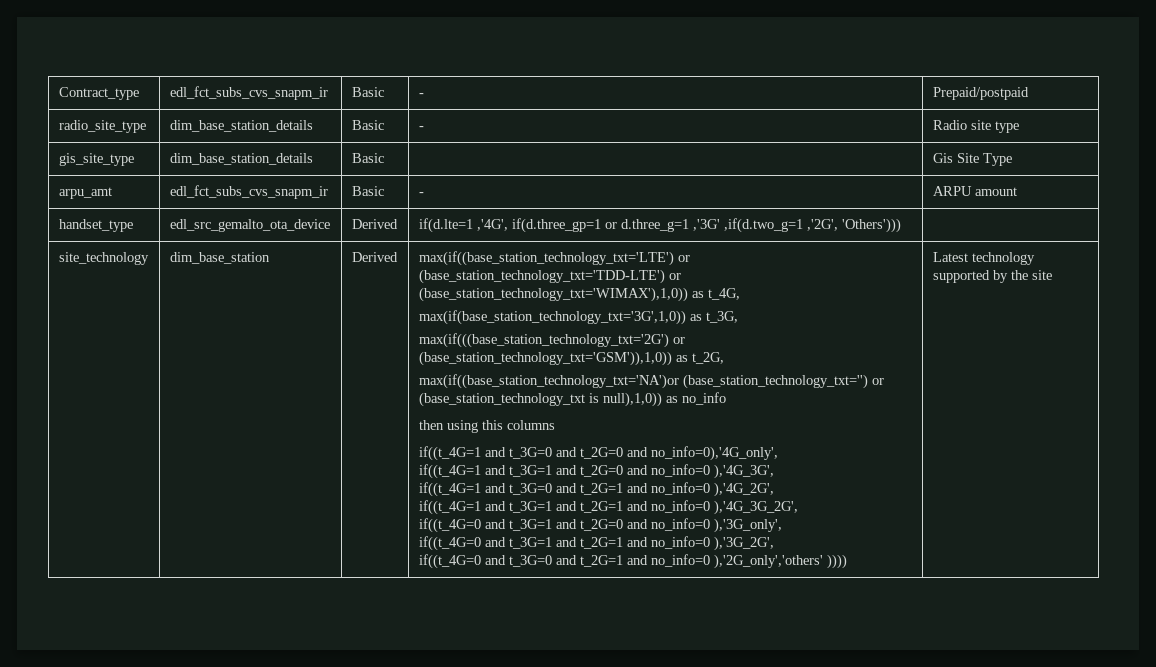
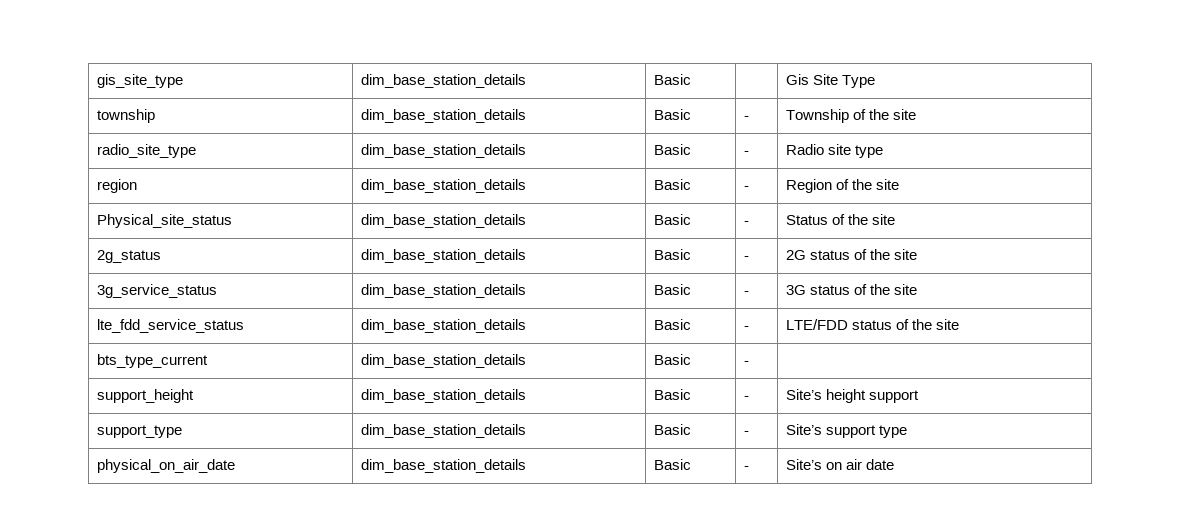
- Contract_type | edl_fct_subs_cvs_snapm_ir | Basic | - | Prepaid/postpaid
+ gis_site_type | dim_base_station_details | Basic | | Gis Site Type
+ township | dim_base_station_details | Basic | - | Township of the site
- gis_site_type | dim_base_station_details | Basic | | Gis Site Type
- arpu_amt | edl_fct_subs_cvs_snapm_ir | Basic | - | ARPU amount
- handset_type | edl_src_gemalto_ota_device | Derived | if(d.lte=1 ,'4G', if(d.three_gp=1 or d.three_g=1 ,'3G' ,if(d.two_g=1 ,'2G', 'Others'))) |
- site_technology | dim_base_station | Derived | max(if((base_station_technology_txt='LTE') or (base_station_technology_txt='TDD-LTE') or (base_station_technology_txt='WIMAX'),1,0)) as t_4G,
- max(if(base_station_technology_txt='3G',1,0)) as t_3G,
- max(if(((base_station_technology_txt='2G') or (base_station_technology_txt='GSM')),1,0)) as t_2G,
- max(if((base_station_technology_txt='NA')or (base_station_technology_txt='') or (base_station_technology_txt is null),1,0)) as no_info
- then using this columns
- if((t_4G=1 and t_3G=0 and t_2G=0 and no_info=0),'4G_only',
- if((t_4G=1 and t_3G=1 and t_2G=0 and no_info=0 ),'4G_3G',
- if((t_4G=1 and t_3G=0 and t_2G=1 and no_info=0 ),'4G_2G',
- if((t_4G=1 and t_3G=1 and t_2G=1 and no_info=0 ),'4G_3G_2G',
- if((t_4G=0 and t_3G=1 and t_2G=0 and no_info=0 ),'3G_only',
- if((t_4G=0 and t_3G=1 and t_2G=1 and no_info=0 ),'3G_2G',
- if((t_4G=0 and t_3G=0 and t_2G=1 and no_info=0 ),'2G_only','others' )))) | Latest technology supported by the site
+ region | dim_base_station_details | Basic | - | Region of the site
+ Physical_site_status | dim_base_station_details | Basic | - | Status of the site
+ 2g_status | dim_base_station_details | Basic | - | 2G status of the site
+ 3g_service_status | dim_base_station_details | Basic | - | 3G status of the site
+ lte_fdd_service_status | dim_base_station_details | Basic | - | LTE/FDD status of the site
+ bts_type_current | dim_base_station_details | Basic | - |
+ support_height | dim_base_station_details | Basic | - | Site’s height support
+ support_type | dim_base_station_details | Basic | - | Site’s support type
+ physical_on_air_date | dim_base_station_details | Basic | - | Site’s on air date

